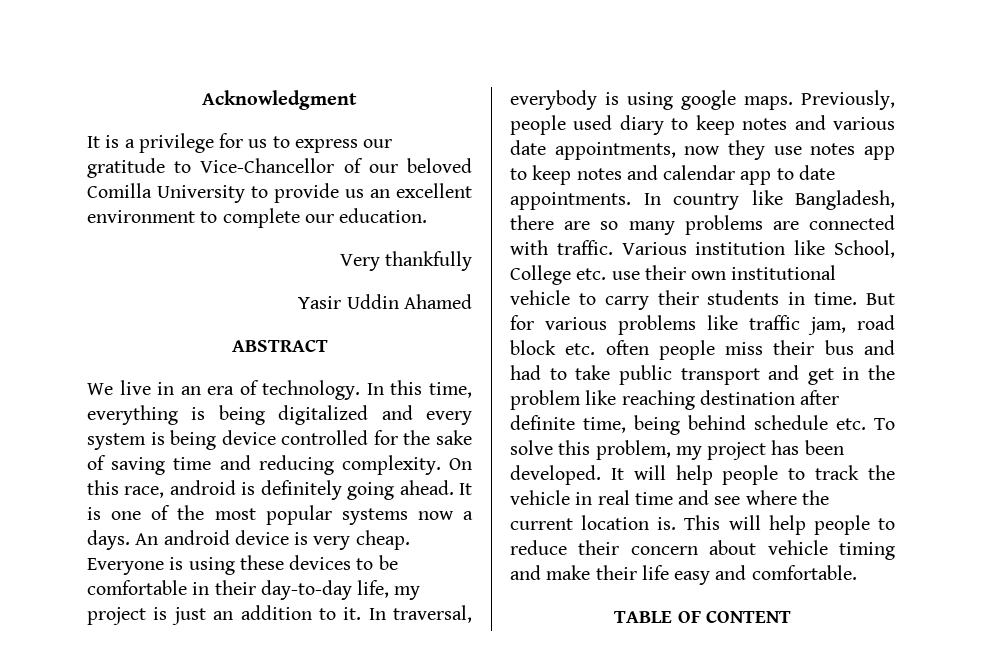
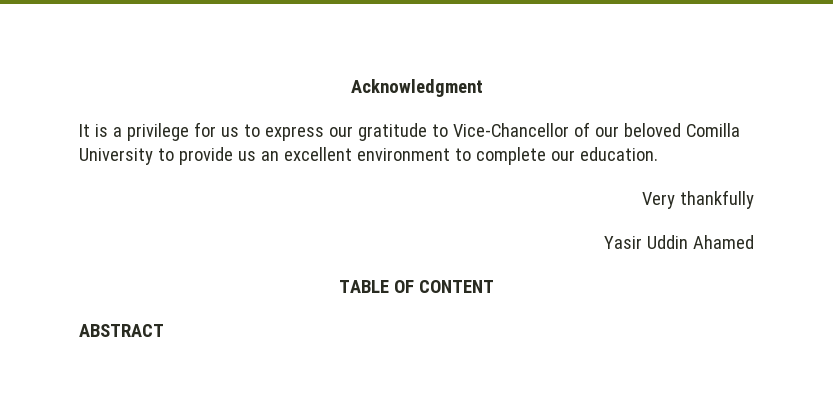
- ABSTRACT
- We live in an era of technology. In this time, everything is being digitalized and every system is being device controlled for the sake of saving time and reducing complexity. On this race, android is definitely going ahead. It is one of the most popular systems now a days. An android device is very cheap. Everyone is using these devices to be comfortable in their day-to-day life, my project is just an addition to it. In traversal, everybody is using google maps. Previously, people used diary to keep notes and various date appointments, now they use notes app to keep notes and calendar app to date appointments. In country like Bangladesh, there are so many problems are connected with traffic. Various institution like School, College etc. use their own institutional vehicle to carry their students in time. But for various problems like traffic jam, road block etc. often people miss their bus and had to take public transport and get in the problem like reaching destination after definite time, being behind schedule etc. To solve this problem, my project has been developed. It will help people to track the vehicle in real time and see where the current location is. This will help people to reduce their concern about vehicle timing and make their life easy and comfortable.
+ ABSTRACT

